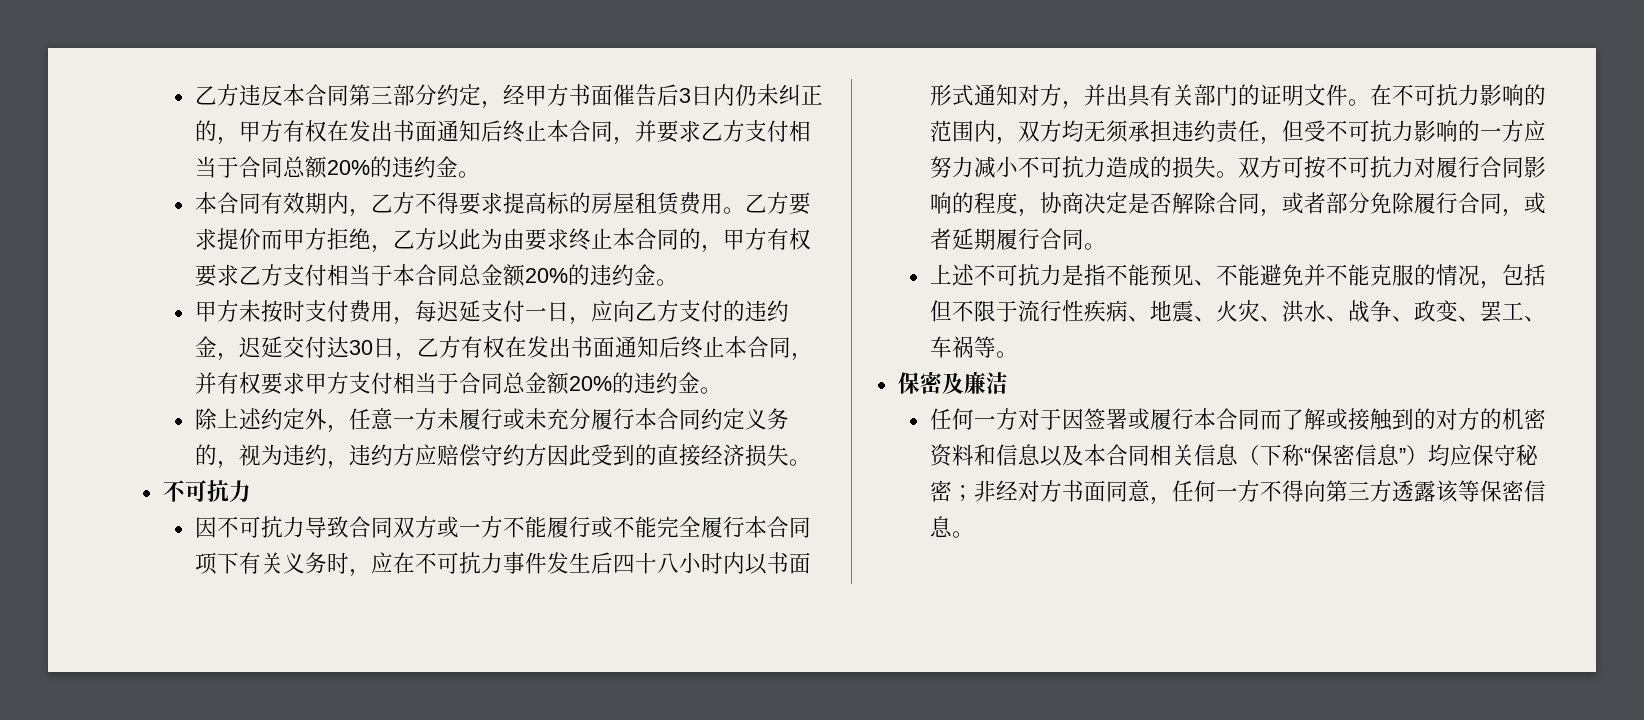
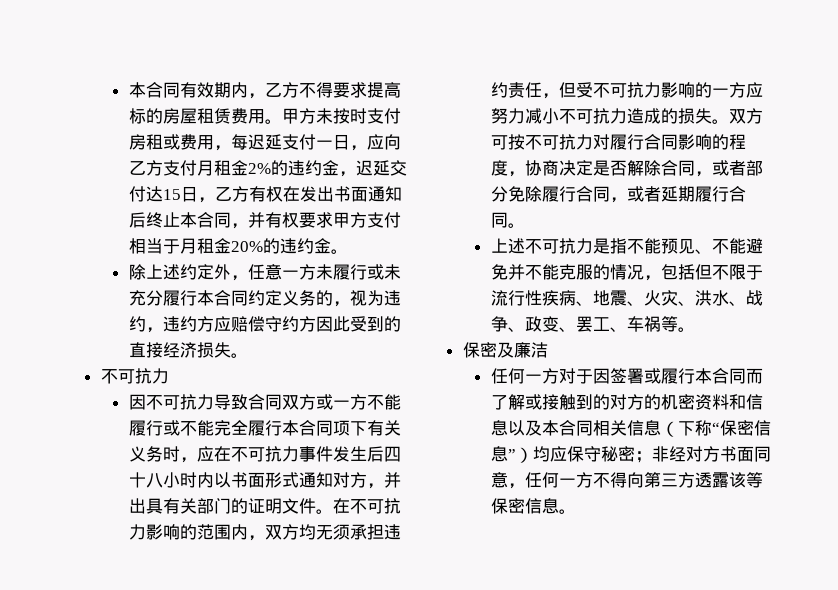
- 乙方违反本合同第三部分约定，经甲方书面催告后3日内仍未纠正的，甲方有权在发出书面通知后终止本合同，并要求乙方支付相当于合同总额20%的违约金。
- 本合同有效期内，乙方不得要求提高标的房屋租赁费用。乙方要求提价而甲方拒绝，乙方以此为由要求终止本合同的，甲方有权要求乙方支付相当于本合同总金额20%的违约金。
- 甲方未按时支付费用，每迟延支付一日，应向乙方支付的违约金，迟延交付达30日，乙方有权在发出书面通知后终止本合同，并有权要求甲方支付相当于合同总金额20%的违约金。
+ 本合同有效期内，乙方不得要求提高标的房屋租赁费用。甲方未按时支付房租或费用，每迟延支付一日，应向乙方支付月租金2%的违约金，迟延交付达15日，乙方有权在发出书面通知后终止本合同，并有权要求甲方支付相当于月租金20%的违约金。

